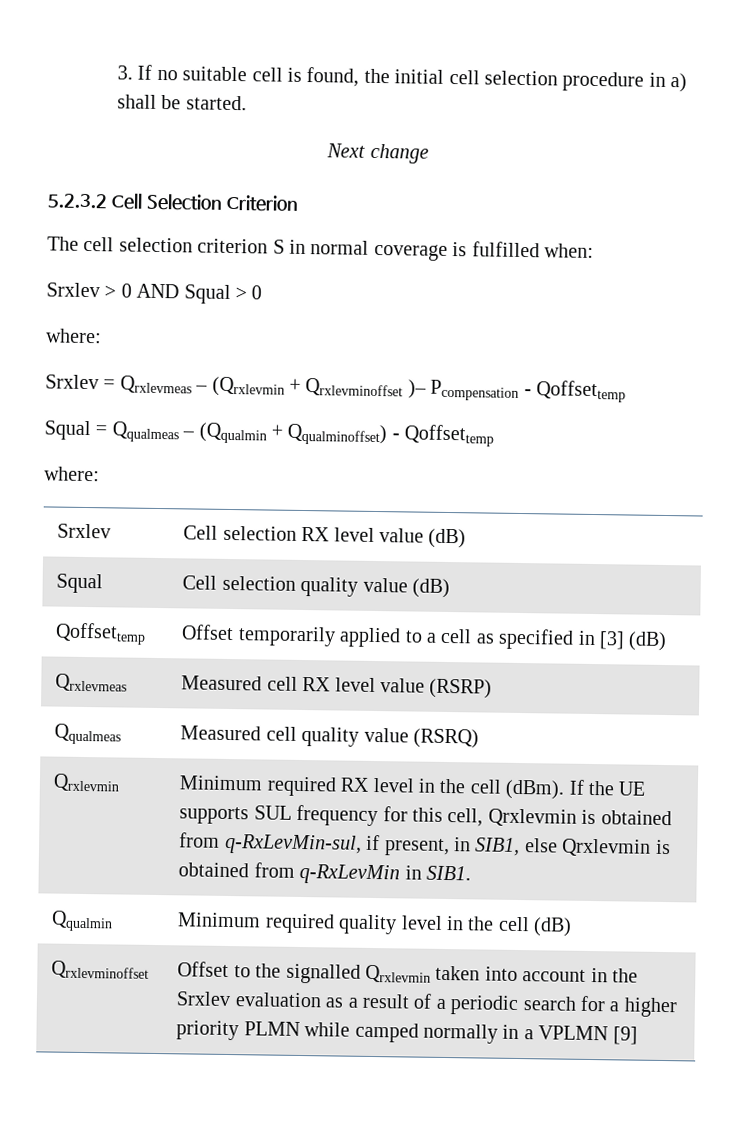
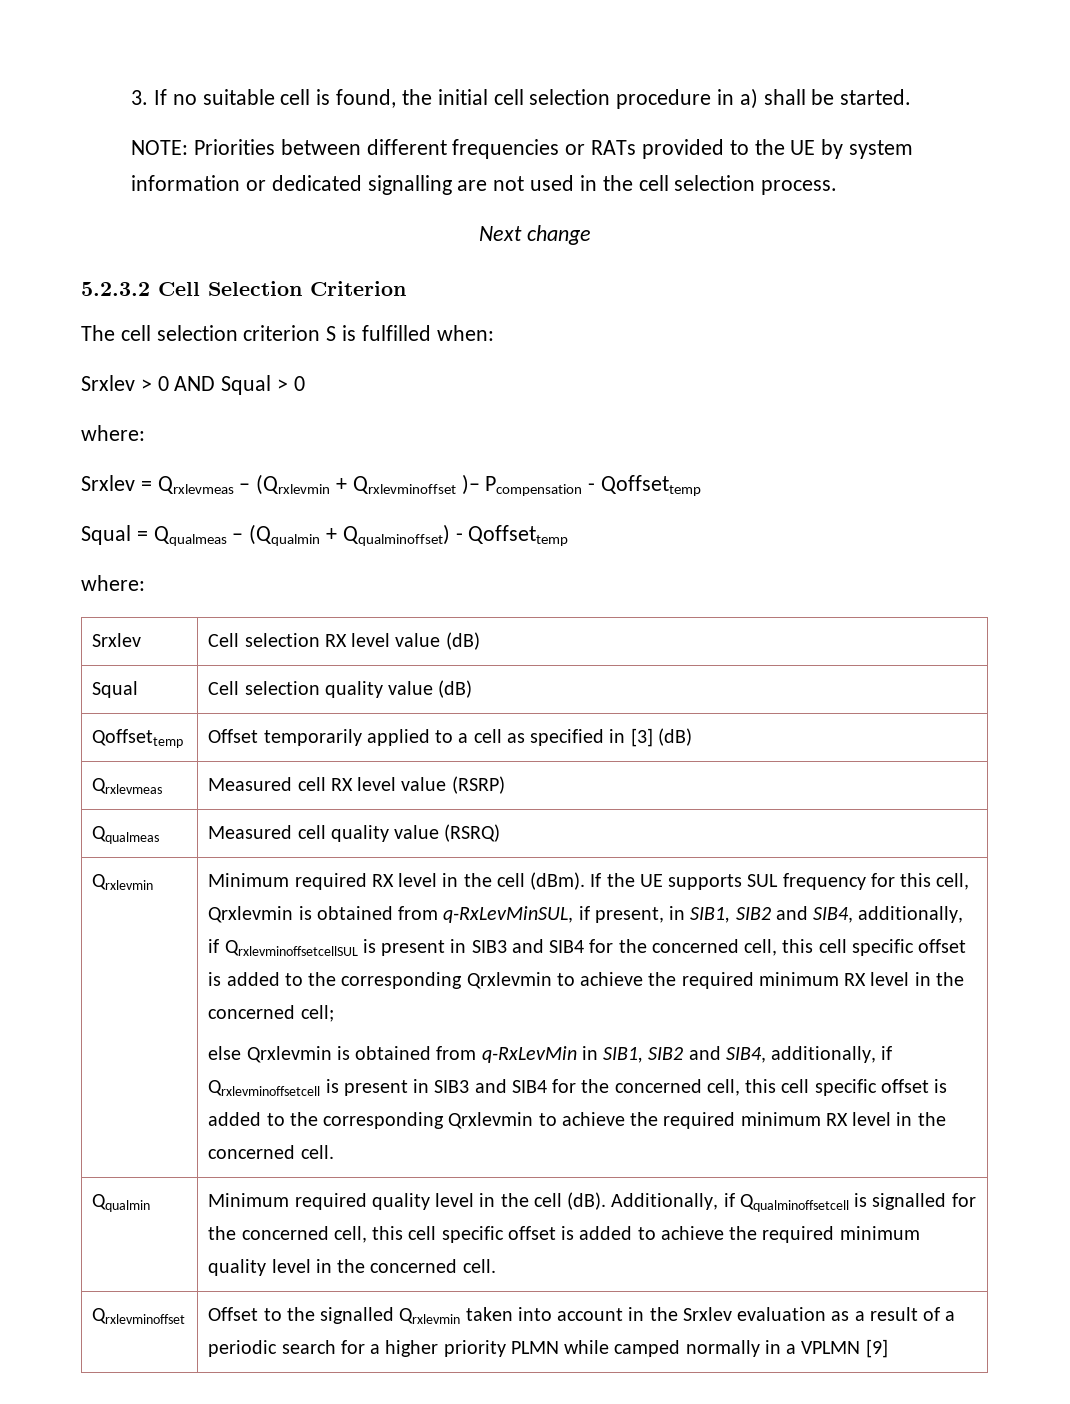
+ NOTE: Priorities between different frequencies or RATs provided to the UE by system information or dedicated signalling are not used in the cell selection process.
- The cell selection criterion S in normal coverage is fulfilled when:
+ The cell selection criterion S is fulfilled when:
- If the UE supports SUL frequency for this cell, Qrxlevmin is obtained from q-RxLevMin-sul, if present, in SIB1, else Qrxlevmin is obtained from q-RxLevMin in SIB1.
+ If the UE supports SUL frequency for this cell, Qrxlevmin is obtained from q-RxLevMinSUL, if present, in SIB1, SIB2 and SIB4, additionally, if QrxlevminoffsetcellSUL is present in SIB3 and SIB4 for the concerned cell, this cell specific offset is added to the corresponding Qrxlevmin to achieve the required minimum RX level in the concerned cell;
+ else Qrxlevmin is obtained from q-RxLevMin in SIB1, SIB2 and SIB4, additionally, if Qrxlevminoffsetcell is present in SIB3 and SIB4 for the concerned cell, this cell specific offset is added to the corresponding Qrxlevmin to achieve the required minimum RX level in the concerned cell.
- Qqualmin | Minimum required quality level in the cell (dB)
+ Qqualmin | Minimum required quality level in the cell (dB). Additionally, if Qqualminoffsetcell is signalled for the concerned cell, this cell specific offset is added to achieve the required minimum quality level in the concerned cell.

